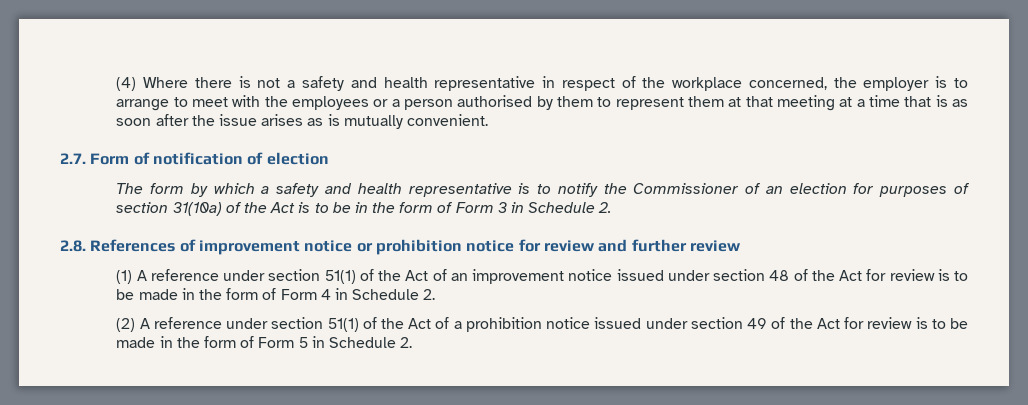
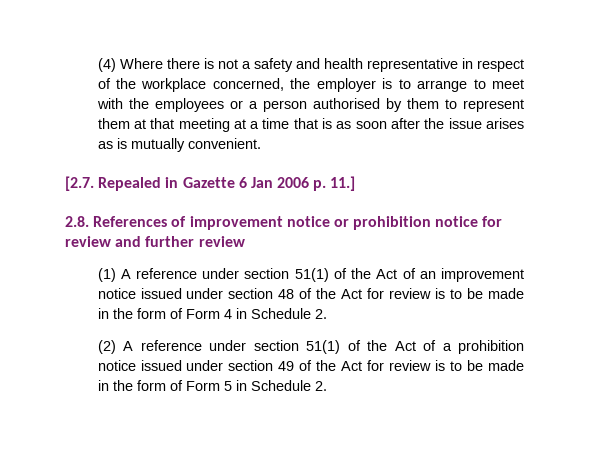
- 2.7. Form of notification of election
- The form by which a safety and health representative is to notify the Commissioner of an election for purposes of section 31(10a) of the Act is to be in the form of Form 3 in Schedule 2.
+ [2.7. Repealed in Gazette 6 Jan 2006 p. 11.]

